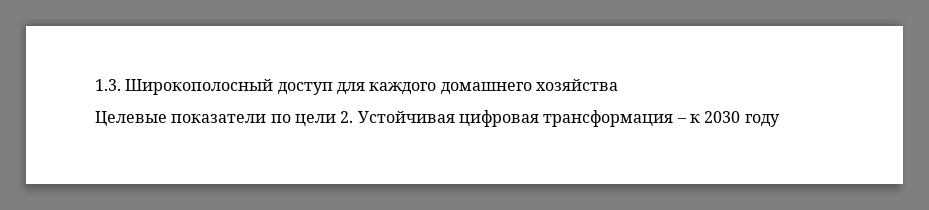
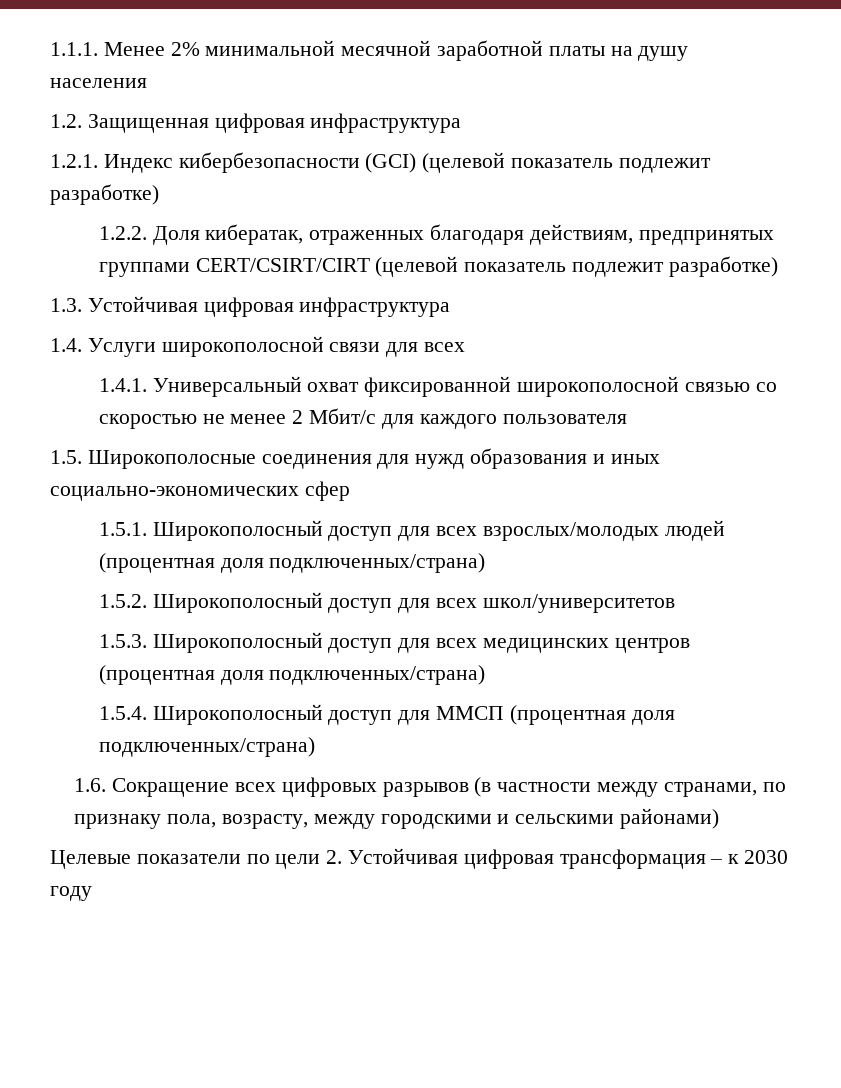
- 1.3. Широкополосный доступ для каждого домашнего хозяйства
+ 1.1.1. Менее 2% минимальной месячной заработной платы на душу населения
+ 1.2. Защищенная цифровая инфраструктура
+ 1.2.1. Индекс кибербезопасности (GCI) (целевой показатель подлежит разработке)
+ 1.2.2. Доля кибератак, отраженных благодаря действиям, предпринятых группами CERT/CSIRT/CIRT (целевой показатель подлежит разработке)
+ 1.3. Устойчивая цифровая инфраструктура
+ 1.4. Услуги широкополосной связи для всех
+ 1.4.1. Универсальный охват фиксированной широкополосной связью со скоростью не менее 2 Мбит/с для каждого пользователя
+ 1.5. Широкополосные соединения для нужд образования и иных социально-экономических сфер
+ 1.5.1. Широкополосный доступ для всех взрослых/молодых людей (процентная доля подключенных/страна)
+ 1.5.2. Широкополосный доступ для всех школ/университетов
+ 1.5.3. Широкополосный доступ для всех медицинских центров (процентная доля подключенных/страна)
+ 1.5.4. Широкополосный доступ для ММСП (процентная доля подключенных/страна)
+ 1.6. Сокращение всех цифровых разрывов (в частности между странами, по признаку пола, возрасту, между городскими и сельскими районами)

